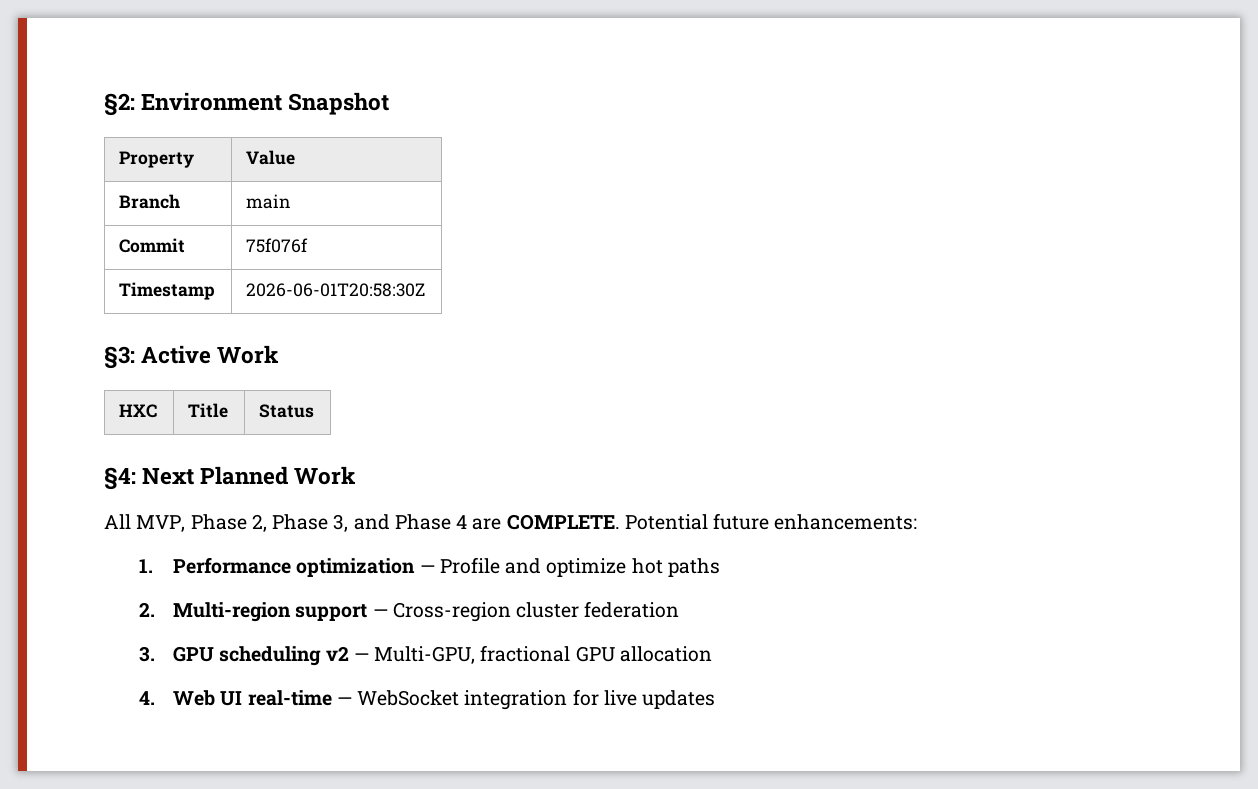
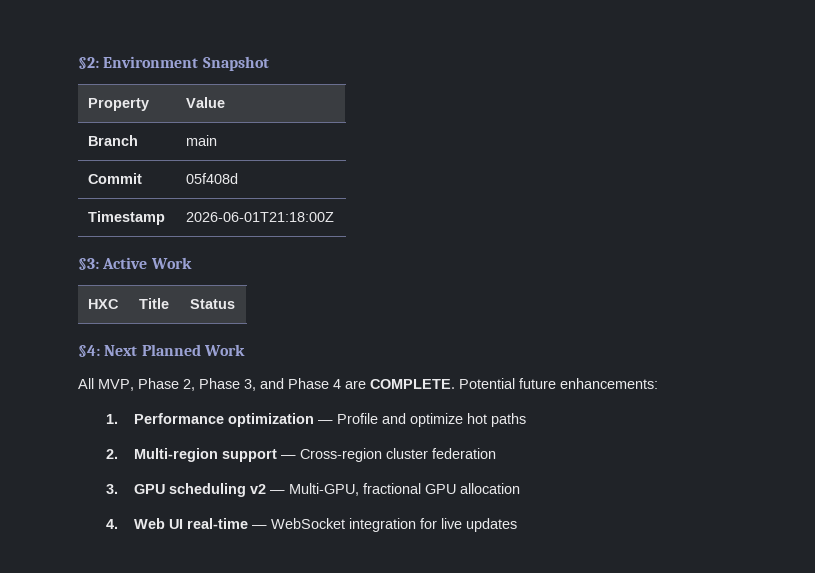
- Commit | 75f076f
+ Commit | 05f408d
- Timestamp | 2026-06-01T20:58:30Z
+ Timestamp | 2026-06-01T21:18:00Z

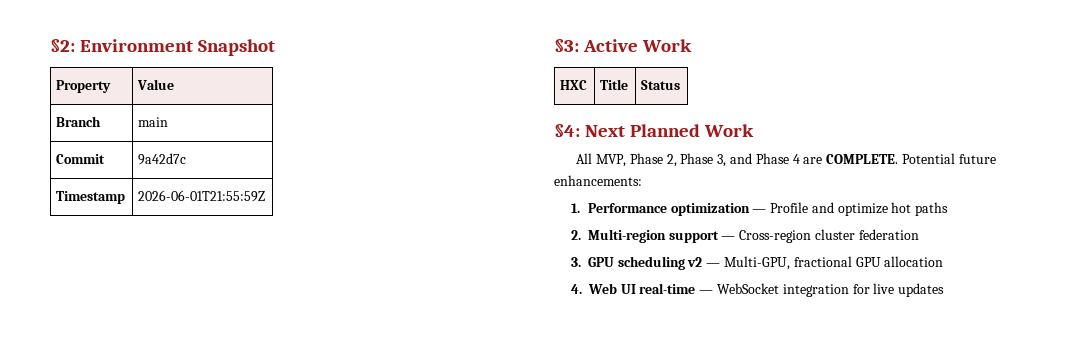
- Commit | 05f408d
+ Commit | 9a42d7c
- Timestamp | 2026-06-01T21:18:00Z
+ Timestamp | 2026-06-01T21:55:59Z

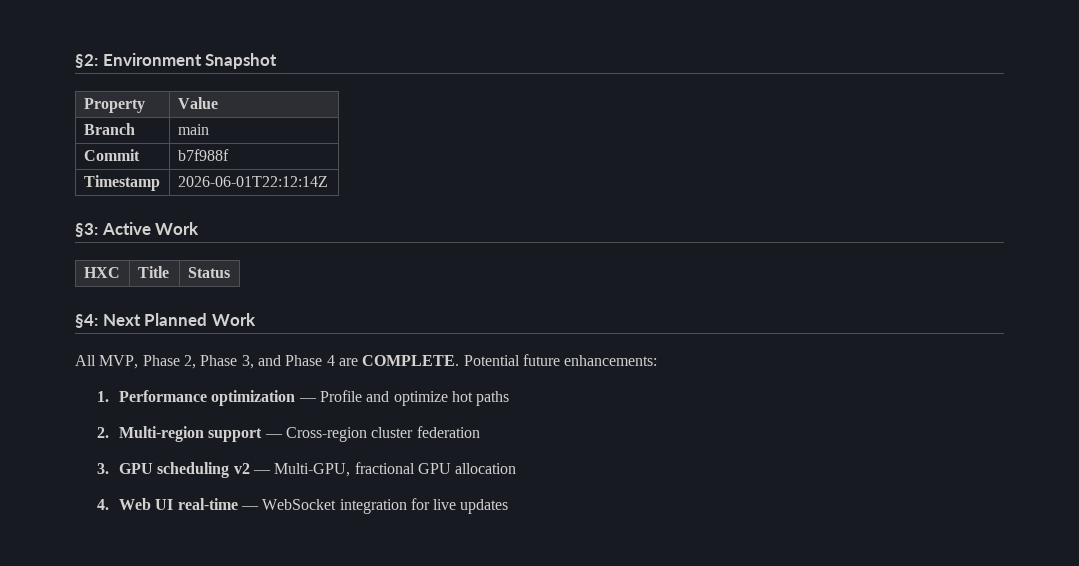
- Commit | 9a42d7c
+ Commit | b7f988f
- Timestamp | 2026-06-01T21:55:59Z
+ Timestamp | 2026-06-01T22:12:14Z

